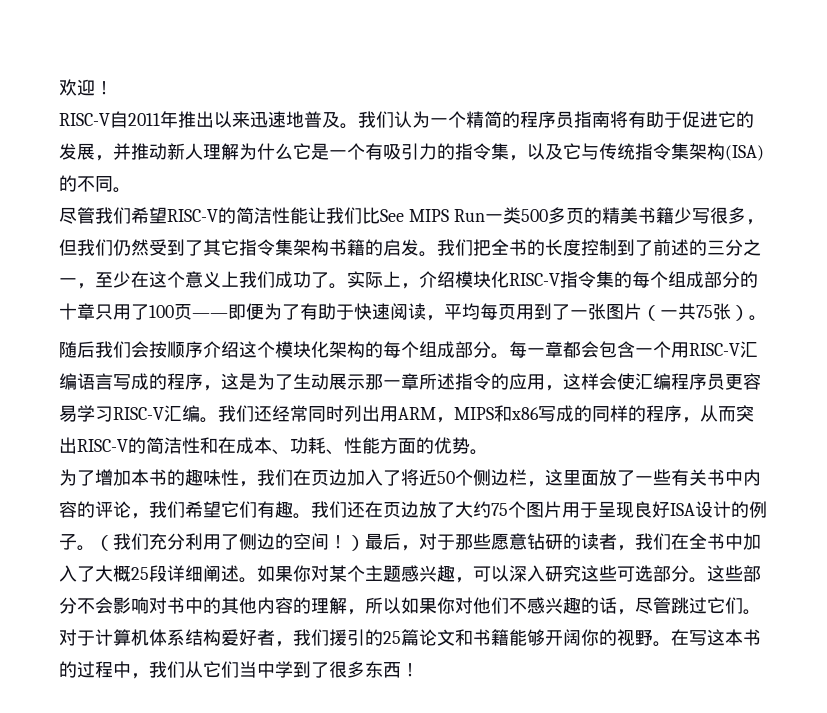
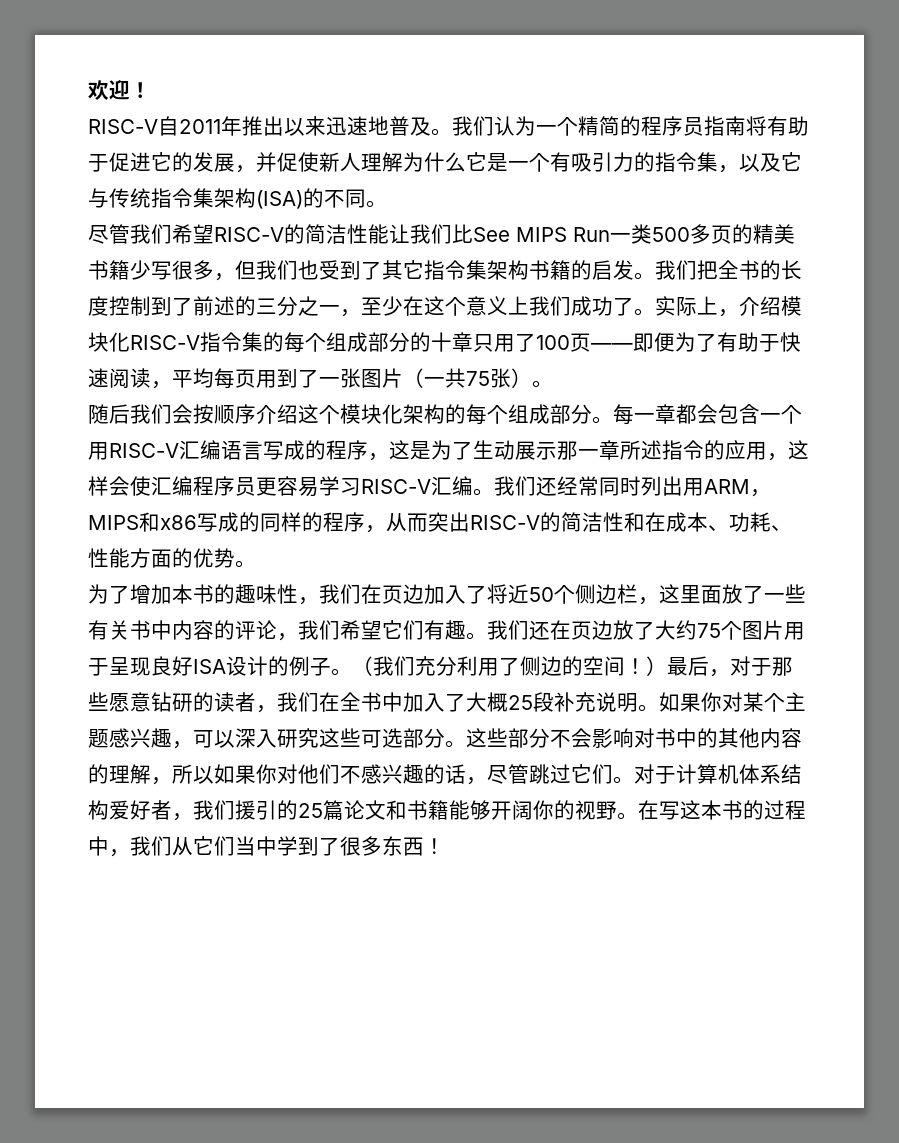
- 我们认为一个精简的程序员指南将有助于促进它的发展，并推动新人理解为什么它是一个有吸引力的指令集，以及它与传统指令集架构(ISA)的不同。
+ 我们认为一个精简的程序员指南将有助于促进它的发展，并促使新人理解为什么它是一个有吸引力的指令集，以及它与传统指令集架构(ISA)的不同。
- 尽管我们希望RISC-V的简洁性能让我们比See MIPS Run一类500多页的精美书籍少写很多，但我们仍然受到了其它指令集架构书籍的启发。
+ 尽管我们希望RISC-V的简洁性能让我们比See MIPS Run一类500多页的精美书籍少写很多，但我们也受到了其它指令集架构书籍的启发。
- （我们充分利用了侧边的空间！）最后，对于那些愿意钻研的读者，我们在全书中加入了大概25段详细阐述。
+ （我们充分利用了侧边的空间！）最后，对于那些愿意钻研的读者，我们在全书中加入了大概25段补充说明。

